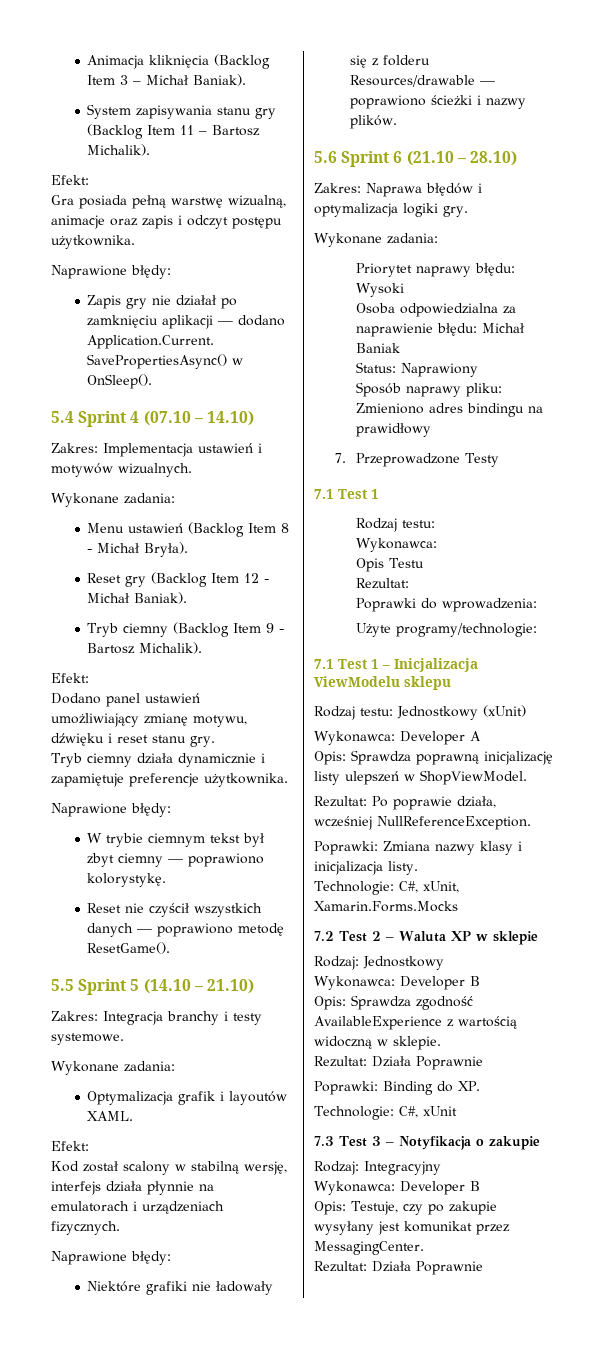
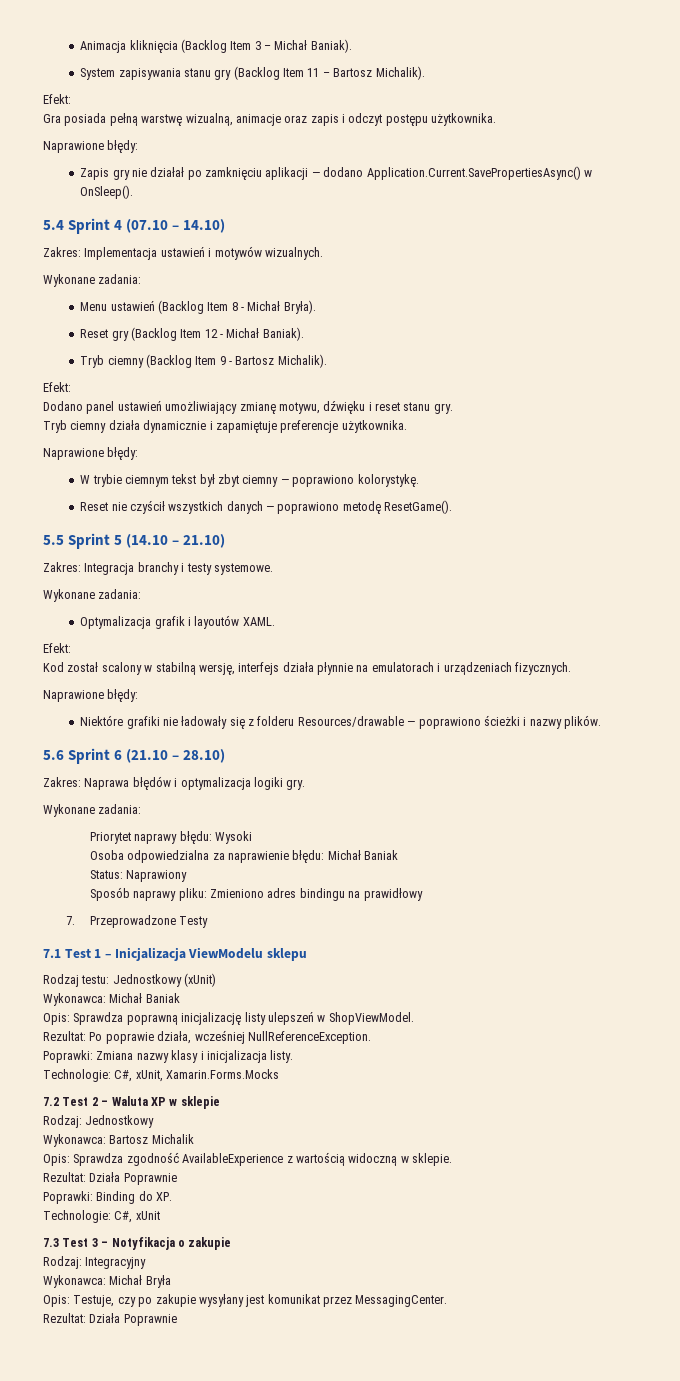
  7. Przeprowadzone Testy
- 7.1 Test 1
- Rodzaj testu:
- Wykonawca:
- Opis Testu
- Rezultat:
- Poprawki do wprowadzenia:
- Użyte programy/technologie:
- Wykonawca: Developer A
+ Wykonawca: Michał Baniak
  Rodzaj: Jednostkowy
- Wykonawca: Developer B
+ Wykonawca: Bartosz Michalik
  Rodzaj: Integracyjny
- Wykonawca: Developer B
+ Wykonawca: Michał Bryła

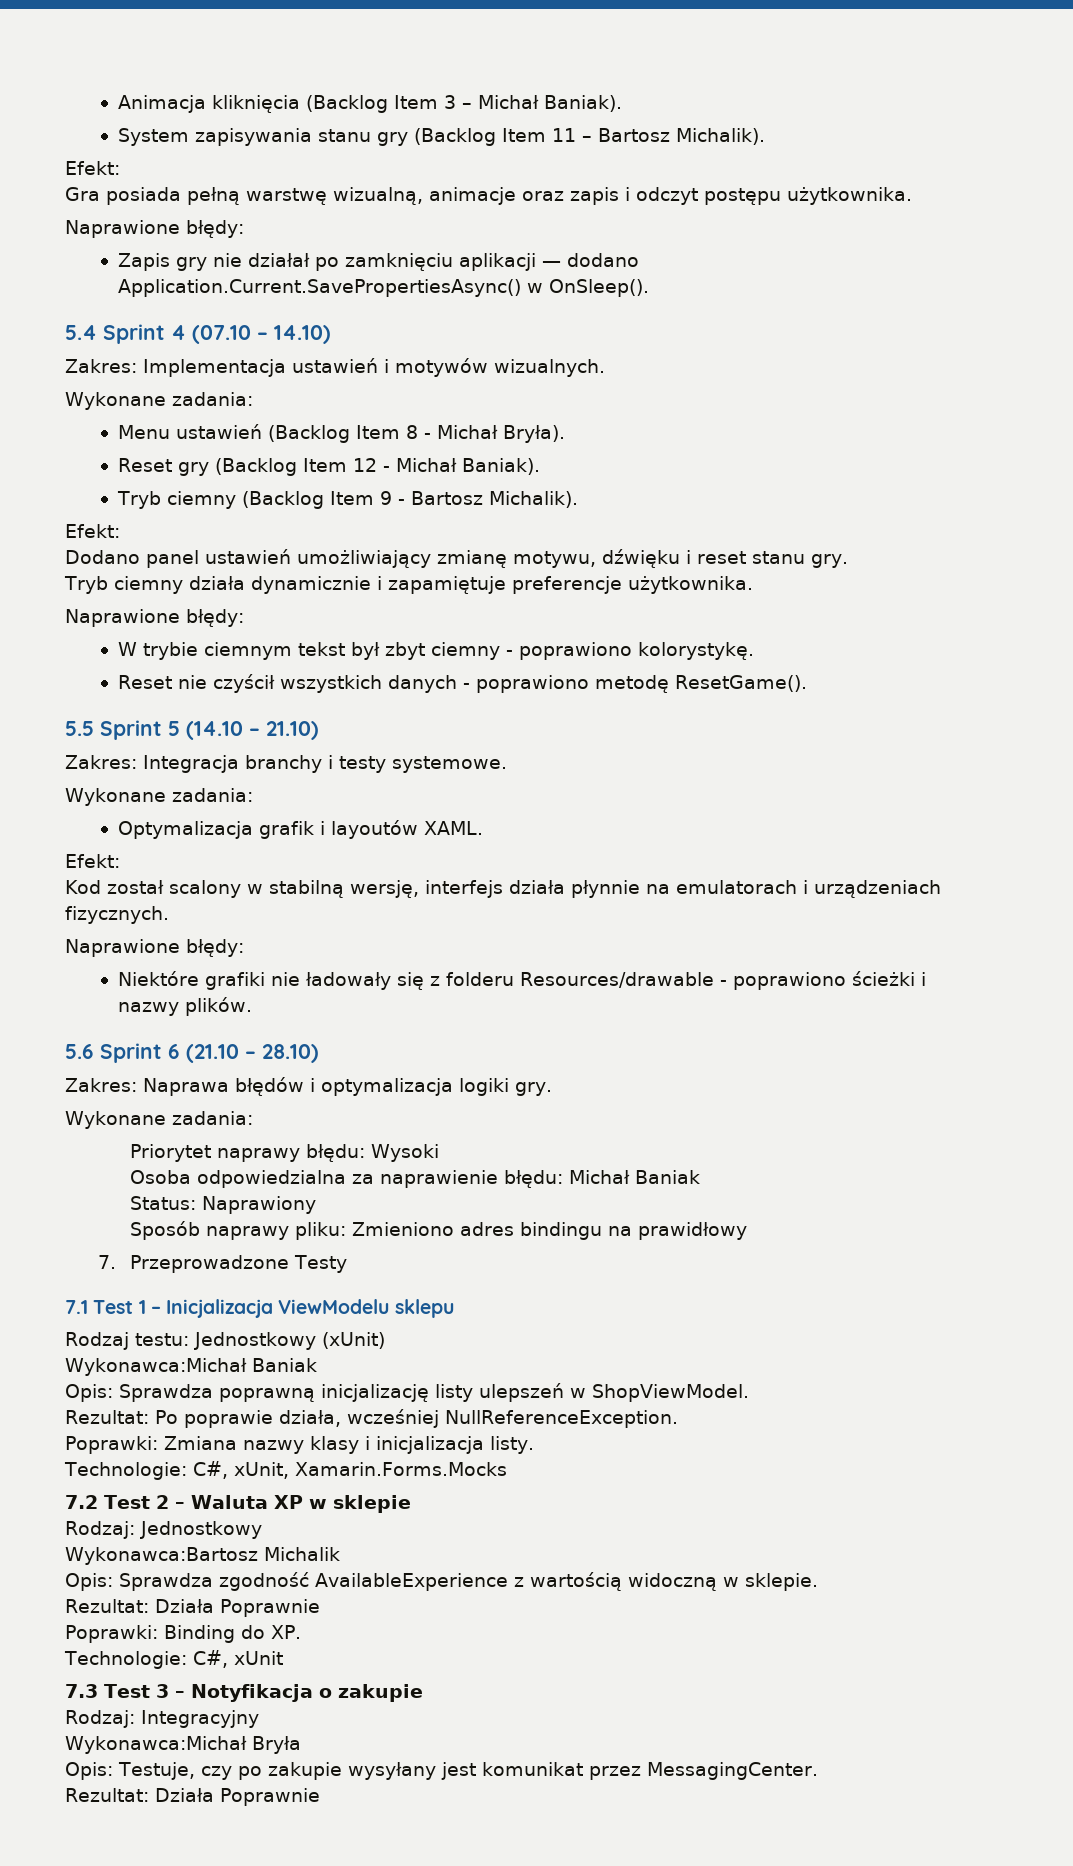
- W trybie ciemnym tekst był zbyt ciemny — poprawiono kolorystykę.
+ W trybie ciemnym tekst był zbyt ciemny - poprawiono kolorystykę.
- Reset nie czyścił wszystkich danych — poprawiono metodę ResetGame().
+ Reset nie czyścił wszystkich danych - poprawiono metodę ResetGame().
- Niektóre grafiki nie ładowały się z folderu Resources/drawable — poprawiono ścieżki i nazwy plików.
+ Niektóre grafiki nie ładowały się z folderu Resources/drawable - poprawiono ścieżki i nazwy plików.
- Wykonawca: Michał Baniak
+ Wykonawca:Michał Baniak
- Wykonawca: Bartosz Michalik
+ Wykonawca:Bartosz Michalik
- Wykonawca: Michał Bryła
+ Wykonawca:Michał Bryła

